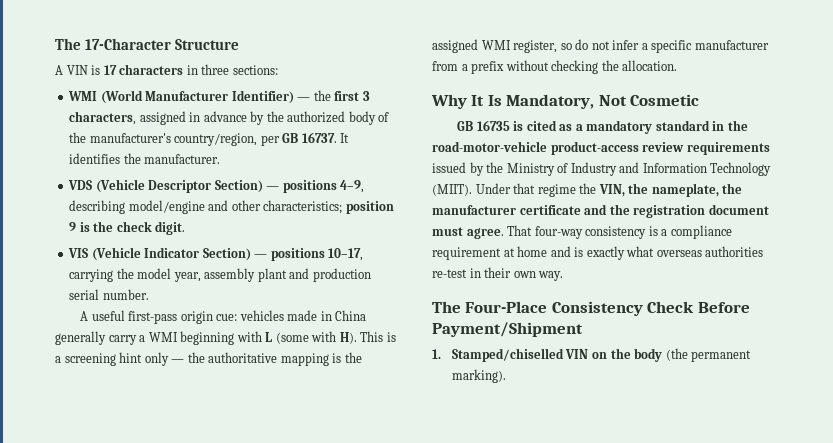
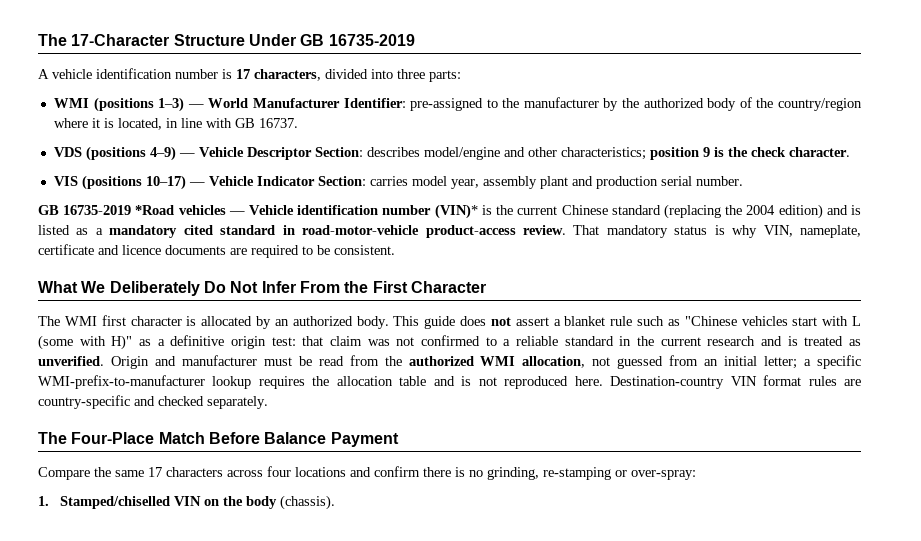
- The 17-Character Structure
- A VIN is 17 characters in three sections:
- WMI (World Manufacturer Identifier) — the first 3 characters, assigned in advance by the authorized body of the manufacturer's country/region, per GB 16737. It identifies the manufacturer.
- VDS (Vehicle Descriptor Section) — positions 4–9, describing model/engine and other characteristics; position 9 is the check digit.
+ The 17-Character Structure Under GB 16735-2019
+ A vehicle identification number is 17 characters, divided into three parts:
+ WMI (positions 1–3) — World Manufacturer Identifier: pre-assigned to the manufacturer by the authorized body of the country/region where it is located, in line with GB 16737.
+ VDS (positions 4–9) — Vehicle Descriptor Section: describes model/engine and other characteristics; position 9 is the check character.
- VIS (Vehicle Indicator Section) — positions 10–17, carrying the model year, assembly plant and production serial number.
+ VIS (positions 10–17) — Vehicle Indicator Section: carries model year, assembly plant and production serial number.
- A useful first-pass origin cue: vehicles made in China generally carry a WMI beginning with L (some with H). This is a screening hint only — the authoritative mapping is the assigned WMI register, so do not infer a specific manufacturer from a prefix without checking the allocation.
- Why It Is Mandatory, Not Cosmetic
- GB 16735 is cited as a mandatory standard in the road-motor-vehicle product-access review requirements issued by the Ministry of Industry and Information Technology (MIIT). Under that regime the VIN, the nameplate, the manufacturer certificate and the registration document must agree. That four-way consistency is a compliance requirement at home and is exactly what overseas authorities re-test in their own way.
- The Four-Place Consistency Check Before Payment/Shipment
+ GB 16735-2019 *Road vehicles — Vehicle identification number (VIN)* is the current Chinese standard (replacing the 2004 edition) and is listed as a mandatory cited standard in road-motor-vehicle product-access review. That mandatory status is why VIN, nameplate, certificate and licence documents are required to be consistent.
+ What We Deliberately Do Not Infer From the First Character
+ The WMI first character is allocated by an authorized body. This guide does not assert a blanket rule such as "Chinese vehicles start with L (some with H)" as a definitive origin test: that claim was not confirmed to a reliable standard in the current research and is treated as unverified. Origin and manufacturer must be read from the authorized WMI allocation, not guessed from an initial letter; a specific WMI-prefix-to-manufacturer lookup requires the allocation table and is not reproduced here. Destination-country VIN format rules are country-specific and checked separately.
+ The Four-Place Match Before Balance Payment
+ Compare the same 17 characters across four locations and confirm there is no grinding, re-stamping or over-spray:
- 1. Stamped/chiselled VIN on the body (the permanent marking).
+ 1. Stamped/chiselled VIN on the body (chassis).

